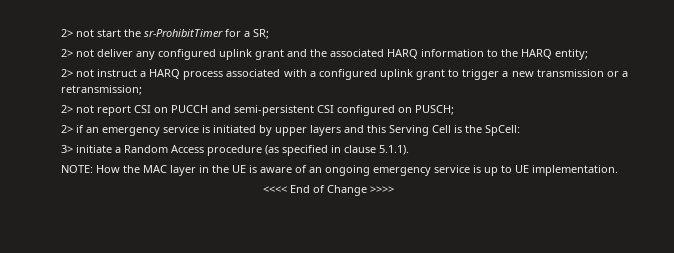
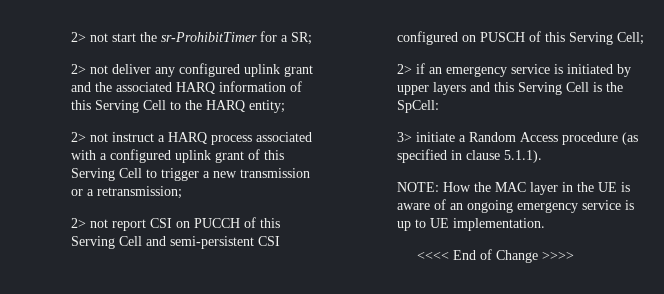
- 2> not deliver any configured uplink grant and the associated HARQ information to the HARQ entity;
+ 2> not deliver any configured uplink grant and the associated HARQ information of this Serving Cell to the HARQ entity;
- 2> not instruct a HARQ process associated with a configured uplink grant to trigger a new transmission or a retransmission;
+ 2> not instruct a HARQ process associated with a configured uplink grant of this Serving Cell to trigger a new transmission or a retransmission;
- 2> not report CSI on PUCCH and semi-persistent CSI configured on PUSCH;
+ 2> not report CSI on PUCCH of this Serving Cell and semi-persistent CSI configured on PUSCH of this Serving Cell;

